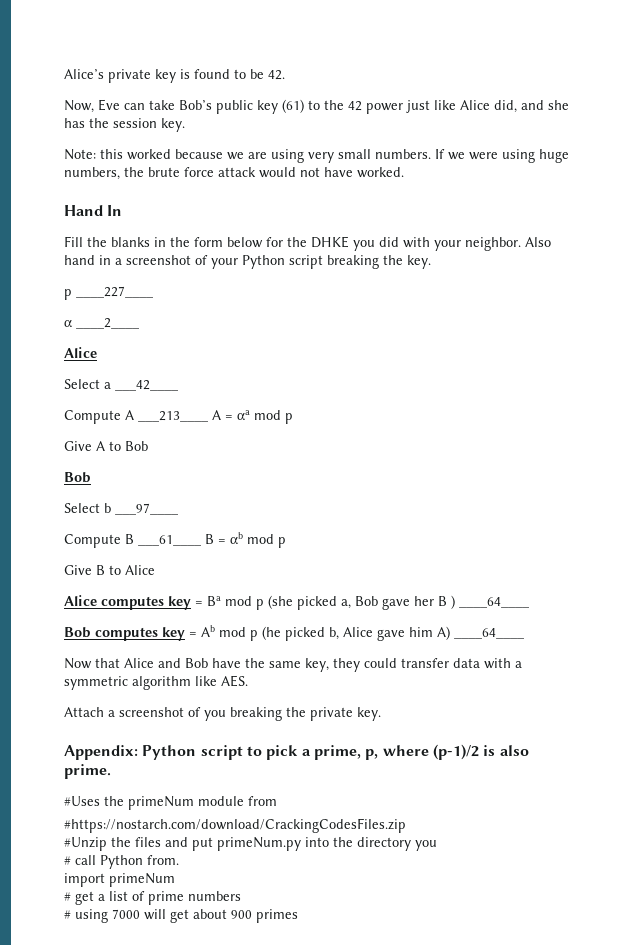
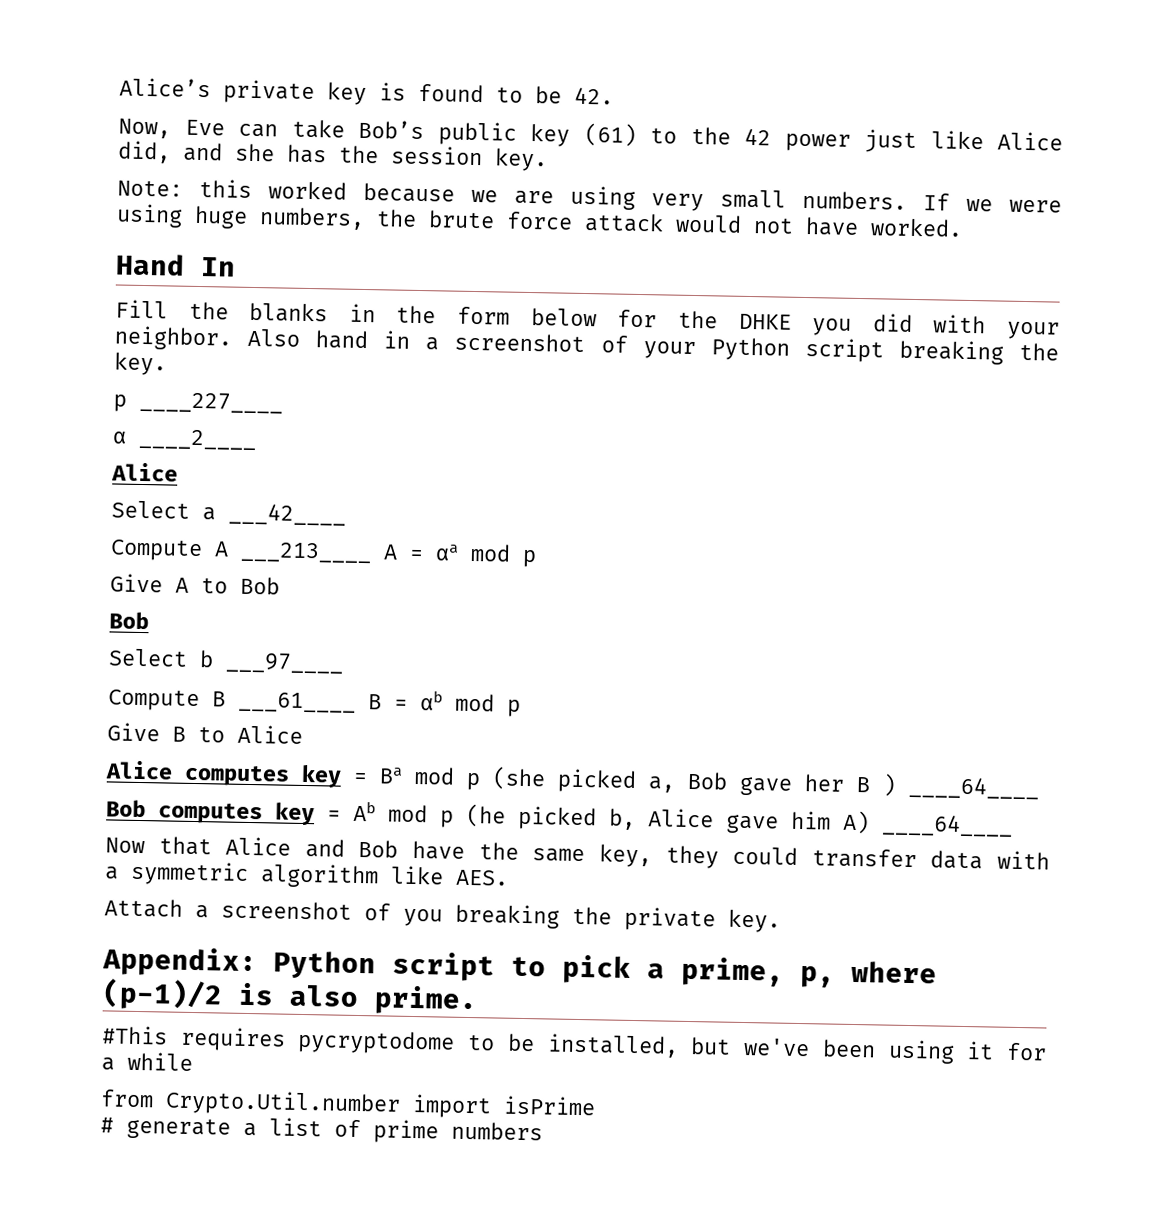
- #Uses the primeNum module from
- #https://nostarch.com/download/CrackingCodesFiles.zip
- #Unzip the files and put primeNum.py into the directory you
- # call Python from.
- import primeNum
- # get a list of prime numbers
+ #This requires pycryptodome to be installed, but we've been using it for a while
+ from Crypto.Util.number import isPrime
+ # generate a list of prime numbers
- # using 7000 will get about 900 primes

